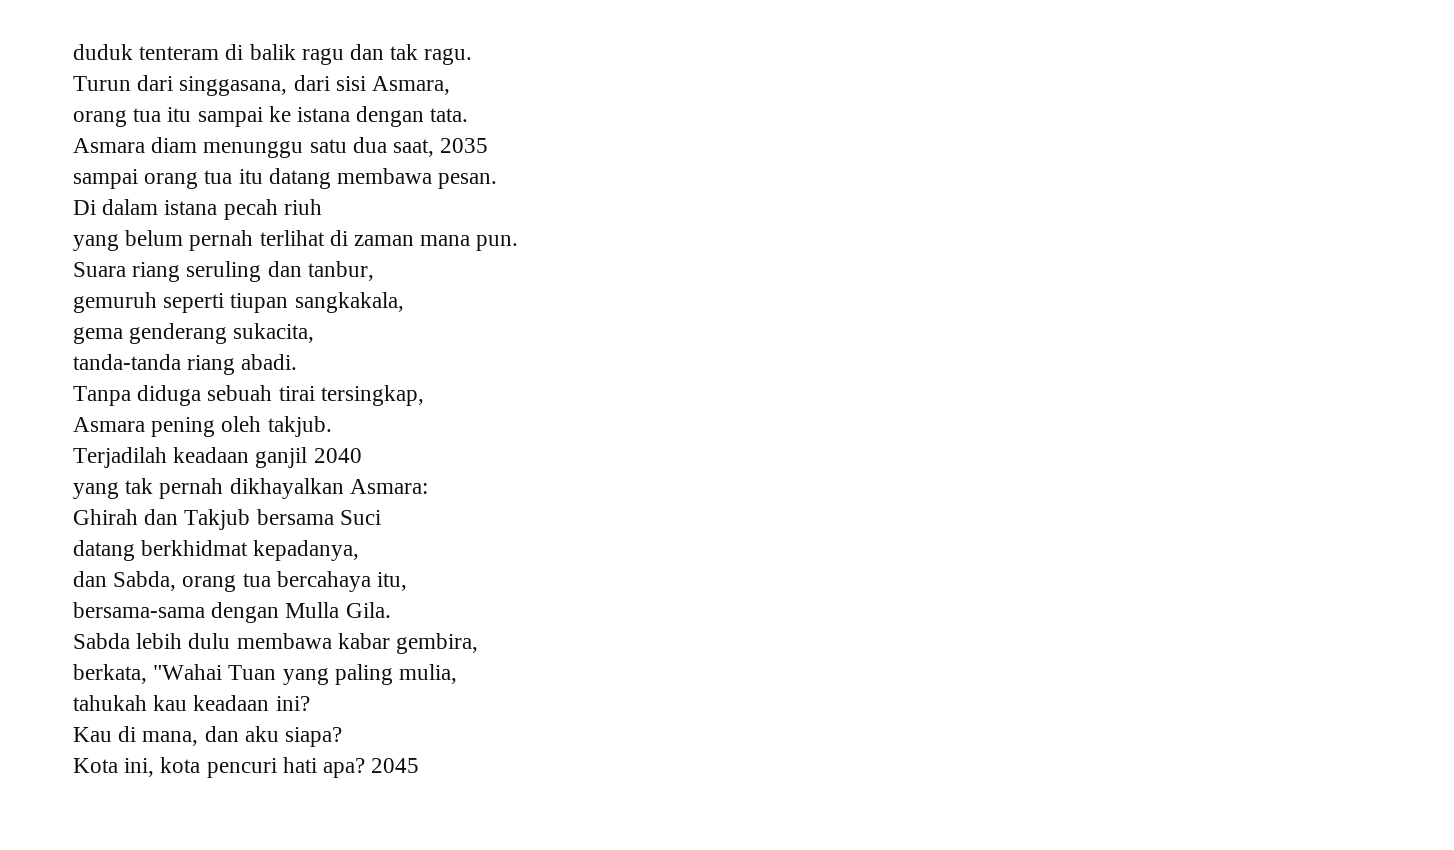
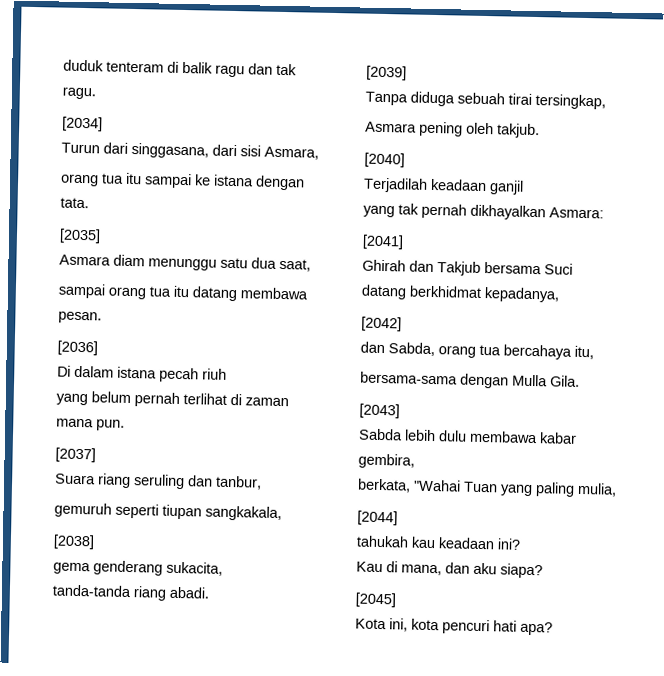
+ [2034]
+ [2035]
- Asmara diam menunggu satu dua saat, 2035
+ Asmara diam menunggu satu dua saat,
+ [2036]
+ [2037]
+ [2038]
+ [2039]
+ [2040]
- Terjadilah keadaan ganjil 2040
+ Terjadilah keadaan ganjil
+ [2041]
+ [2042]
+ [2043]
+ [2044]
+ [2045]
- 2045

